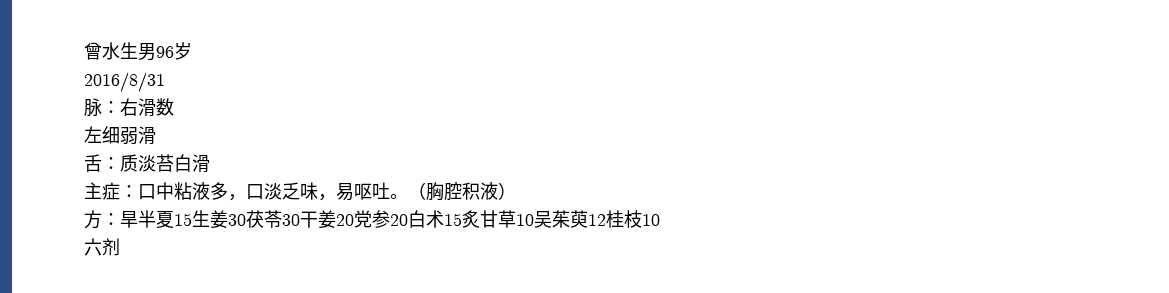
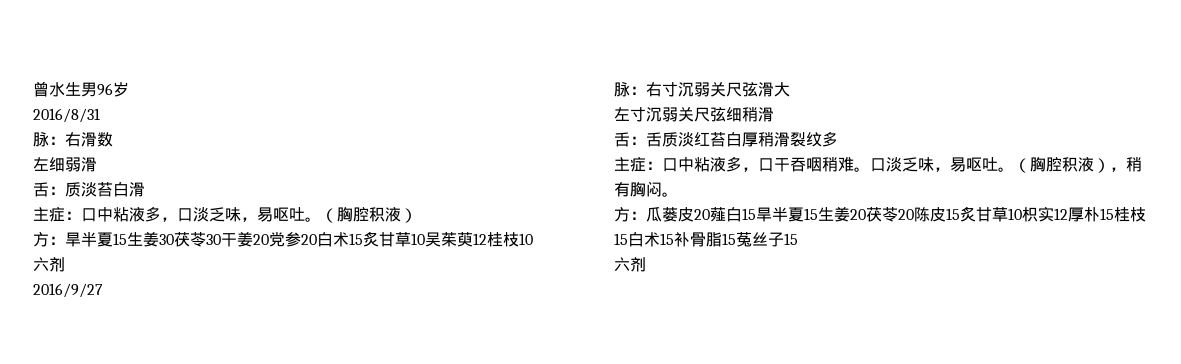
+ 2016/9/27
+ 脉：右寸沉弱关尺弦滑大
+ 左寸沉弱关尺弦细稍滑
+ 舌：舌质淡红苔白厚稍滑裂纹多
+ 主症：口中粘液多，口干吞咽稍难。口淡乏味，易呕吐。（胸腔积液），稍有胸闷。
+ 方：瓜蒌皮20薤白15旱半夏15生姜20茯苓20陈皮15炙甘草10枳实12厚朴15桂枝15白术15补骨脂15菟丝子15
+ 六剂

